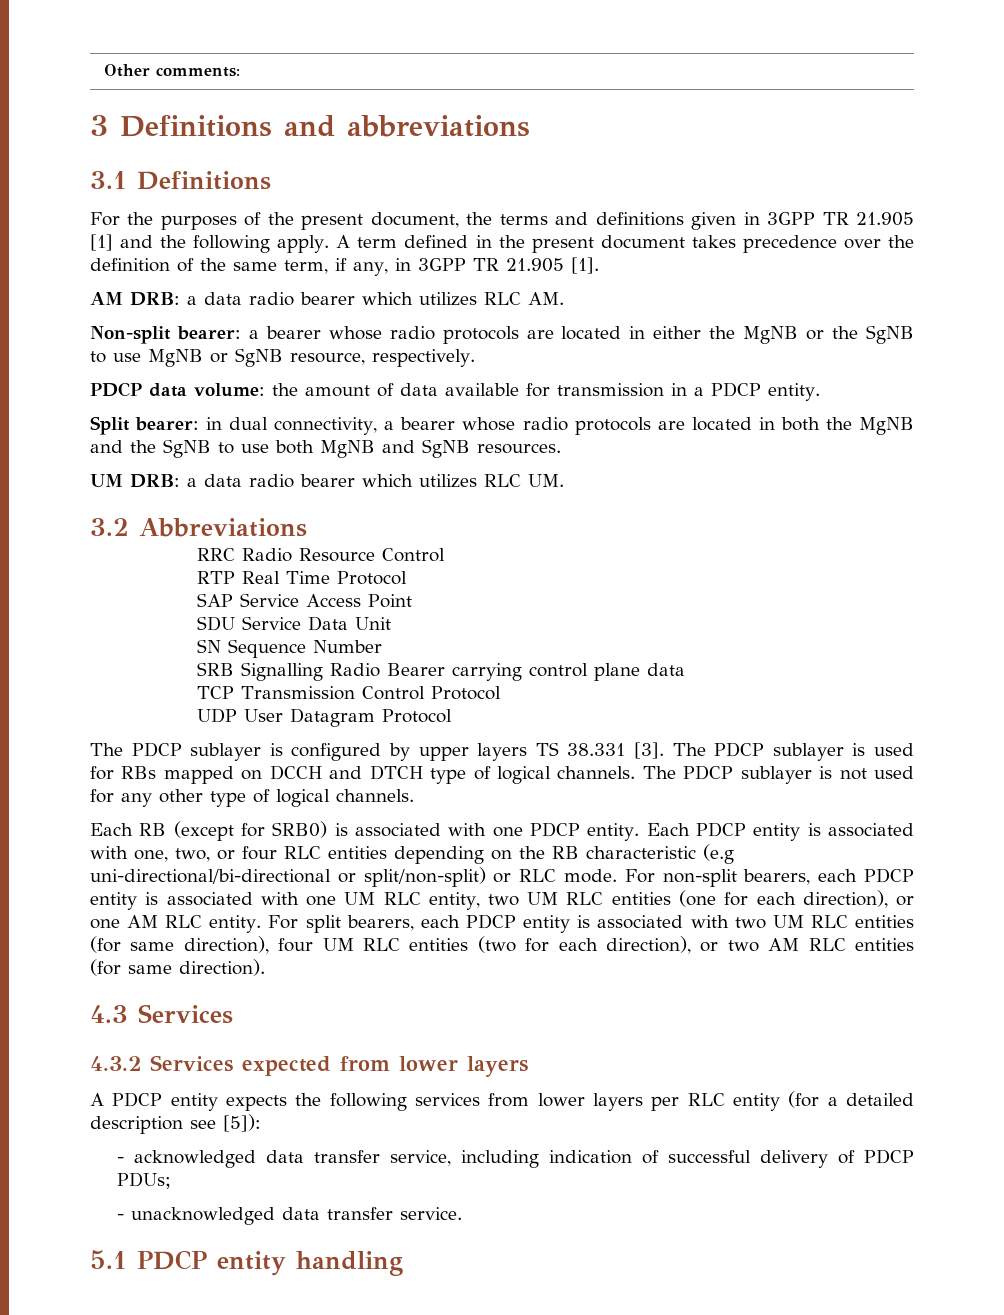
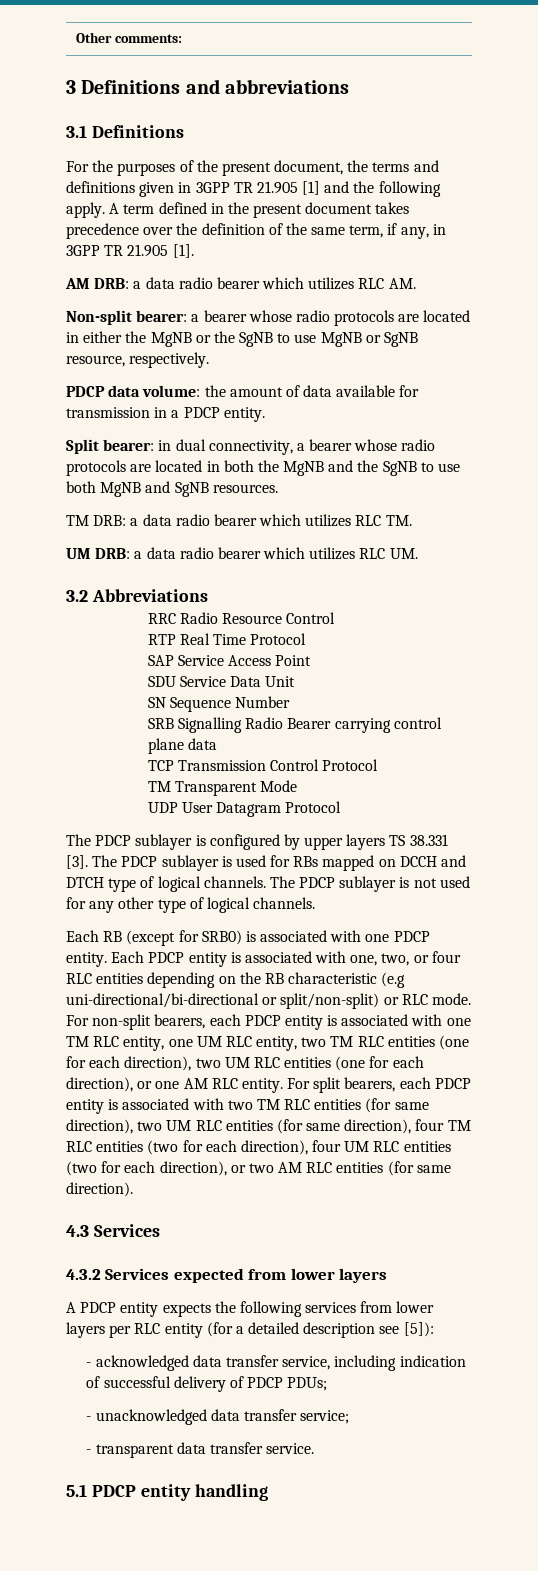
+ TM DRB: a data radio bearer which utilizes RLC TM.
+ TM Transparent Mode
- For non-split bearers, each PDCP entity is associated with one UM RLC entity, two UM RLC entities (one for each direction), or one AM RLC entity.
+ For non-split bearers, each PDCP entity is associated with one TM RLC entity, one UM RLC entity, two TM RLC entities (one for each direction), two UM RLC entities (one for each direction), or one AM RLC entity.
- For split bearers, each PDCP entity is associated with two UM RLC entities (for same direction), four UM RLC entities (two for each direction), or two AM RLC entities (for same direction).
+ For split bearers, each PDCP entity is associated with two TM RLC entities (for same direction), two UM RLC entities (for same direction), four TM RLC entities (two for each direction), four UM RLC entities (two for each direction), or two AM RLC entities (for same direction).
- - unacknowledged data transfer service.
+ - unacknowledged data transfer service;
+ - transparent data transfer service.

